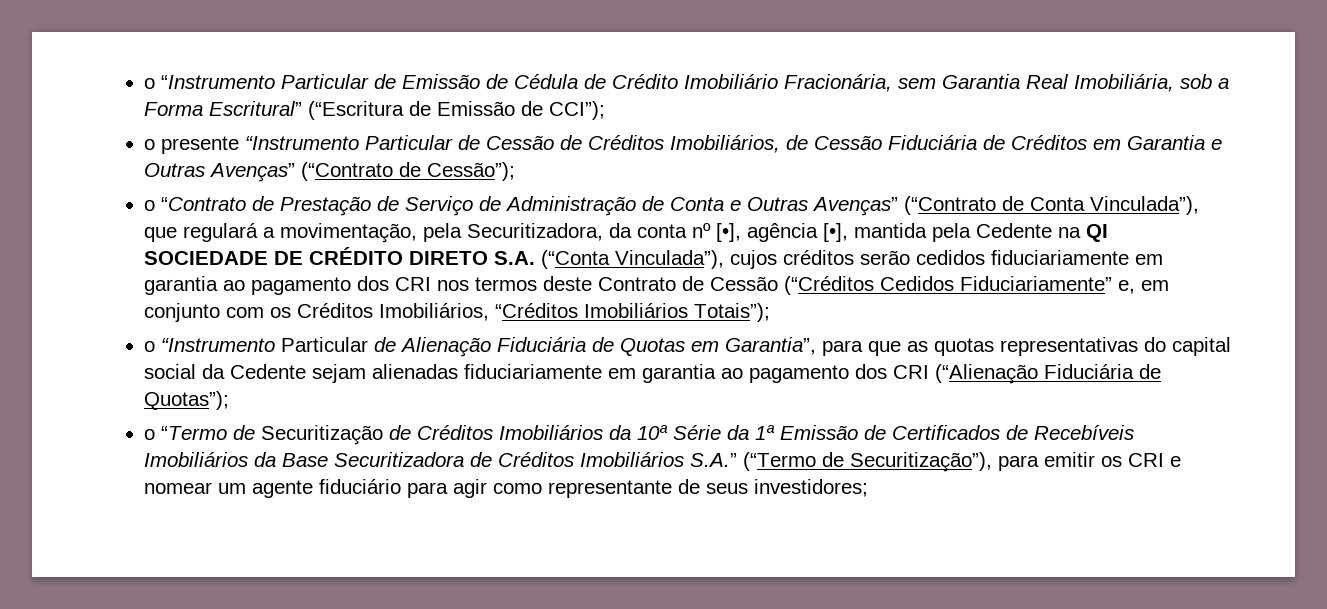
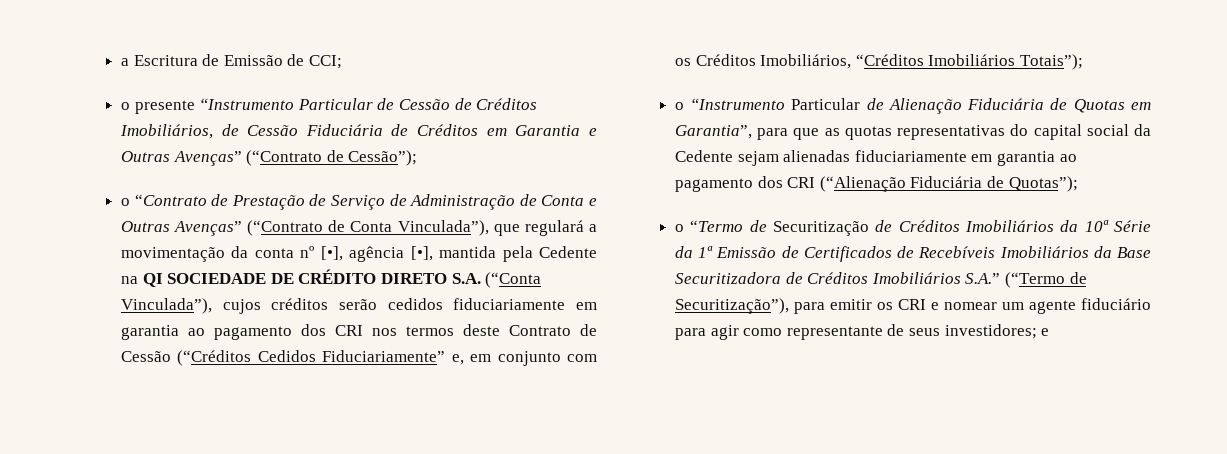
- o “Instrumento Particular de Emissão de Cédula de Crédito Imobiliário Fracionária, sem Garantia Real Imobiliária, sob a Forma Escritural” (“Escritura de Emissão de CCI”);
+ a Escritura de Emissão de CCI;
- o “Contrato de Prestação de Serviço de Administração de Conta e Outras Avenças” (“Contrato de Conta Vinculada”), que regulará a movimentação, pela Securitizadora, da conta nº [•], agência [•], mantida pela Cedente na QI SOCIEDADE DE CRÉDITO DIRETO S.A. (“Conta Vinculada”), cujos créditos serão cedidos fiduciariamente em garantia ao pagamento dos CRI nos termos deste Contrato de Cessão (“Créditos Cedidos Fiduciariamente” e, em conjunto com os Créditos Imobiliários, “Créditos Imobiliários Totais”);
+ o “Contrato de Prestação de Serviço de Administração de Conta e Outras Avenças” (“Contrato de Conta Vinculada”), que regulará a movimentação da conta nº [•], agência [•], mantida pela Cedente na QI SOCIEDADE DE CRÉDITO DIRETO S.A. (“Conta Vinculada”), cujos créditos serão cedidos fiduciariamente em garantia ao pagamento dos CRI nos termos deste Contrato de Cessão (“Créditos Cedidos Fiduciariamente” e, em conjunto com os Créditos Imobiliários, “Créditos Imobiliários Totais”);
- o “Termo de Securitização de Créditos Imobiliários da 10ª Série da 1ª Emissão de Certificados de Recebíveis Imobiliários da Base Securitizadora de Créditos Imobiliários S.A.” (“Termo de Securitização”), para emitir os CRI e nomear um agente fiduciário para agir como representante de seus investidores;
+ o “Termo de Securitização de Créditos Imobiliários da 10ª Série da 1ª Emissão de Certificados de Recebíveis Imobiliários da Base Securitizadora de Créditos Imobiliários S.A.” (“Termo de Securitização”), para emitir os CRI e nomear um agente fiduciário para agir como representante de seus investidores; e

